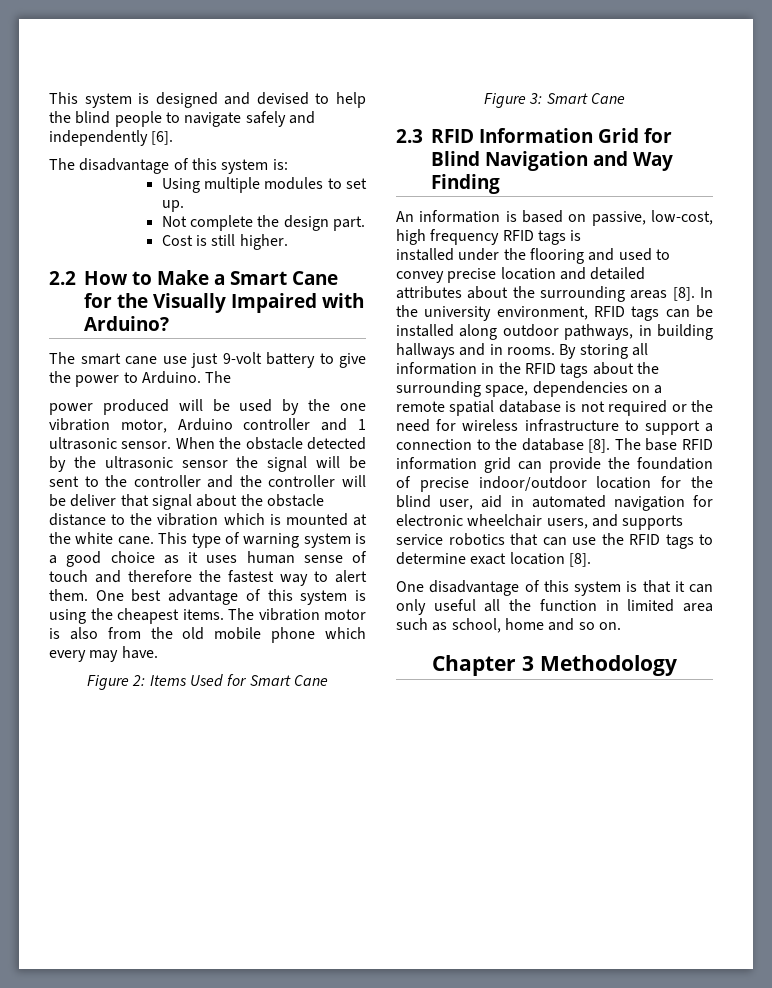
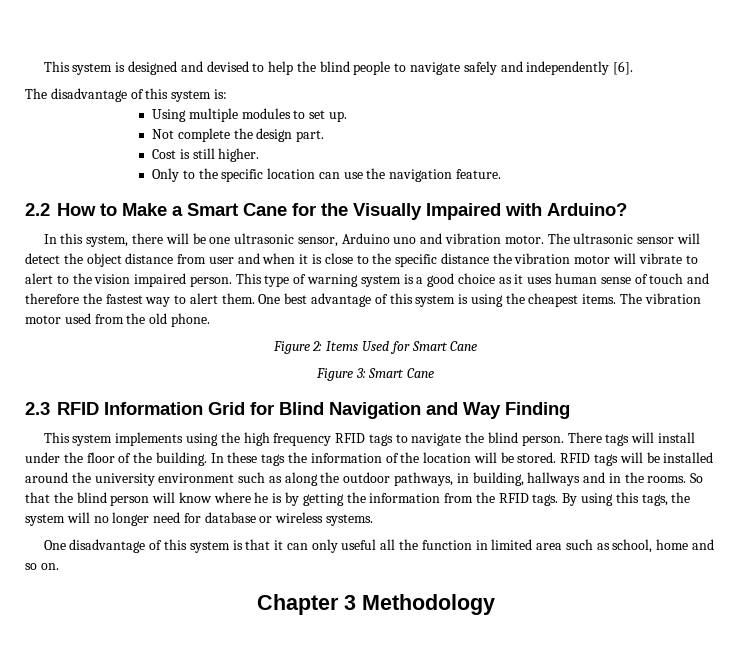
+ Only to the specific location can use the navigation feature.
- The smart cane use just 9-volt battery to give the power to Arduino. The
- power produced will be used by the one vibration motor, Arduino controller and 1 ultrasonic sensor. When the obstacle detected by the ultrasonic sensor the signal will be sent to the controller and the controller will be deliver that signal about the obstacle distance to the vibration which is mounted at the white cane.
+ In this system, there will be one ultrasonic sensor, Arduino uno and vibration motor. The ultrasonic sensor will detect the object distance from user and when it is close to the specific distance the vibration motor will vibrate to alert to the vision impaired person.
- The vibration motor is also from the old mobile phone which every may have.
+ The vibration motor used from the old phone.
- An information is based on passive, low-cost, high frequency RFID tags is
- installed under the flooring and used to convey precise location and detailed attributes about the surrounding areas [8]. In the university environment, RFID tags can be installed along outdoor pathways, in building hallways and in rooms. By storing all information in the RFID tags about the surrounding space, dependencies on a remote spatial database is not required or the need for wireless infrastructure to support a connection to the database [8]. The base RFID information grid can provide the foundation of precise indoor/outdoor location for the blind user, aid in automated navigation for electronic wheelchair users, and supports service robotics that can use the RFID tags to determine exact location [8].
+ This system implements using the high frequency RFID tags to navigate the blind person. There tags will install under the floor of the building. In these tags the information of the location will be stored. RFID tags will be installed around the university environment such as along the outdoor pathways, in building, hallways and in the rooms. So that the blind person will know where he is by getting the information from the RFID tags. By using this tags, the system will no longer need for database or wireless systems.

